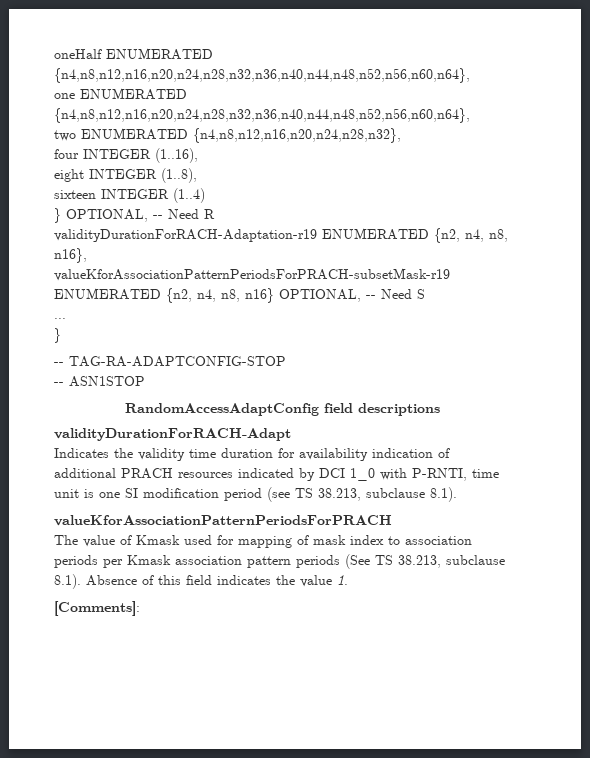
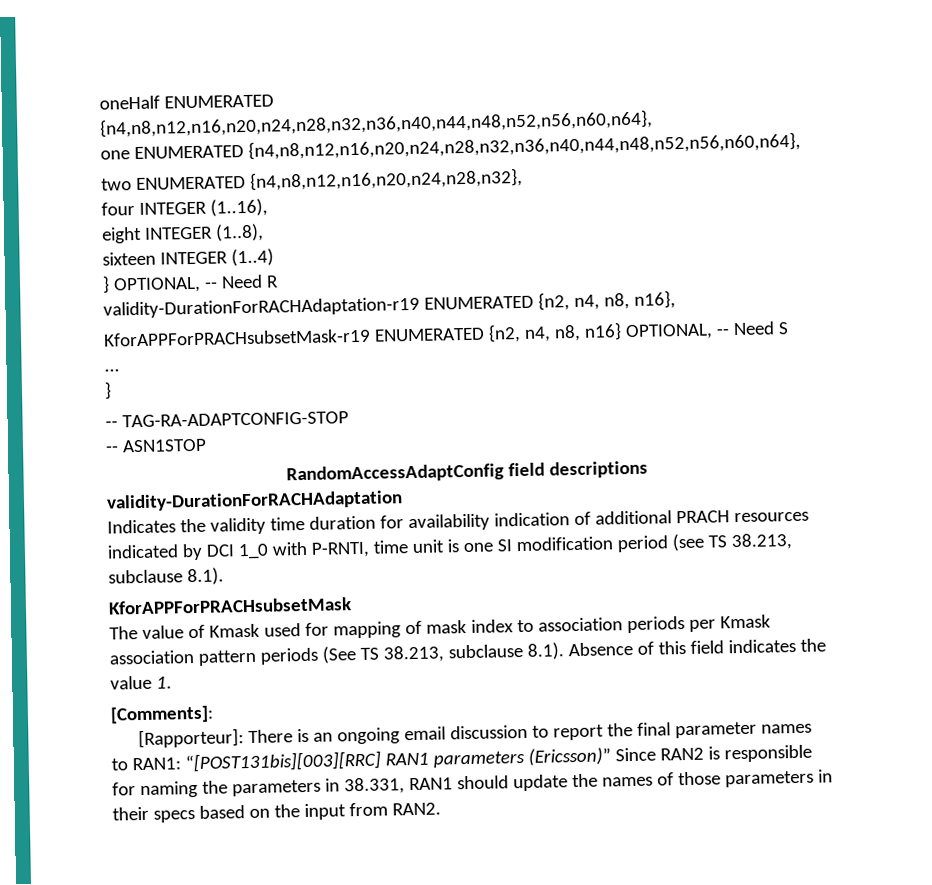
- validityDurationForRACH-Adaptation-r19 ENUMERATED {n2, n4, n8, n16},
+ validity-DurationForRACHAdaptation-r19 ENUMERATED {n2, n4, n8, n16},
- valueKforAssociationPatternPeriodsForPRACH-subsetMask-r19 ENUMERATED {n2, n4, n8, n16} OPTIONAL, -- Need S
+ KforAPPForPRACHsubsetMask-r19 ENUMERATED {n2, n4, n8, n16} OPTIONAL, -- Need S
- validityDurationForRACH-Adapt
+ validity-DurationForRACHAdaptation
- valueKforAssociationPatternPeriodsForPRACH
+ KforAPPForPRACHsubsetMask
+ [Rapporteur]: There is an ongoing email discussion to report the final parameter names to RAN1: “[POST131bis][003][RRC] RAN1 parameters (Ericsson)” Since RAN2 is responsible for naming the parameters in 38.331, RAN1 should update the names of those parameters in their specs based on the input from RAN2.

